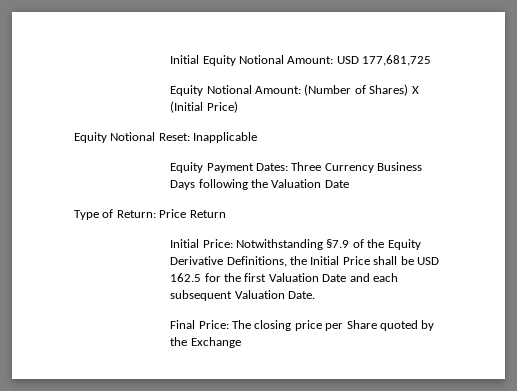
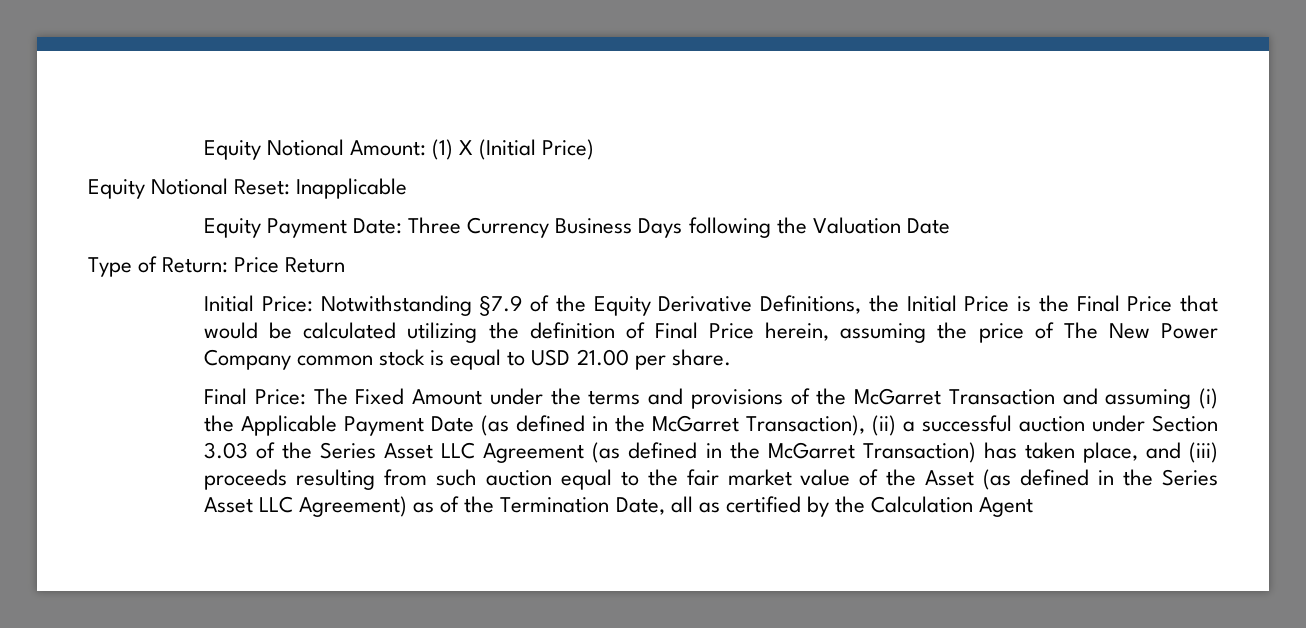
- Initial Equity Notional Amount: USD 177,681,725
- Equity Notional Amount: (Number of Shares) X (Initial Price)
+ Equity Notional Amount: (1) X (Initial Price)
- Equity Payment Dates: Three Currency Business Days following the Valuation Date
+ Equity Payment Date: Three Currency Business Days following the Valuation Date
- Initial Price: Notwithstanding §7.9 of the Equity Derivative Definitions, the Initial Price shall be USD 162.5 for the first Valuation Date and each subsequent Valuation Date.
- Final Price: The closing price per Share quoted by the Exchange
+ Initial Price: Notwithstanding §7.9 of the Equity Derivative Definitions, the Initial Price is the Final Price that would be calculated utilizing the definition of Final Price herein, assuming the price of The New Power Company common stock is equal to USD 21.00 per share.
+ Final Price: The Fixed Amount under the terms and provisions of the McGarret Transaction and assuming (i) the Applicable Payment Date (as defined in the McGarret Transaction), (ii) a successful auction under Section 3.03 of the Series Asset LLC Agreement (as defined in the McGarret Transaction) has taken place, and (iii) proceeds resulting from such auction equal to the fair market value of the Asset (as defined in the Series Asset LLC Agreement) as of the Termination Date, all as certified by the Calculation Agent

